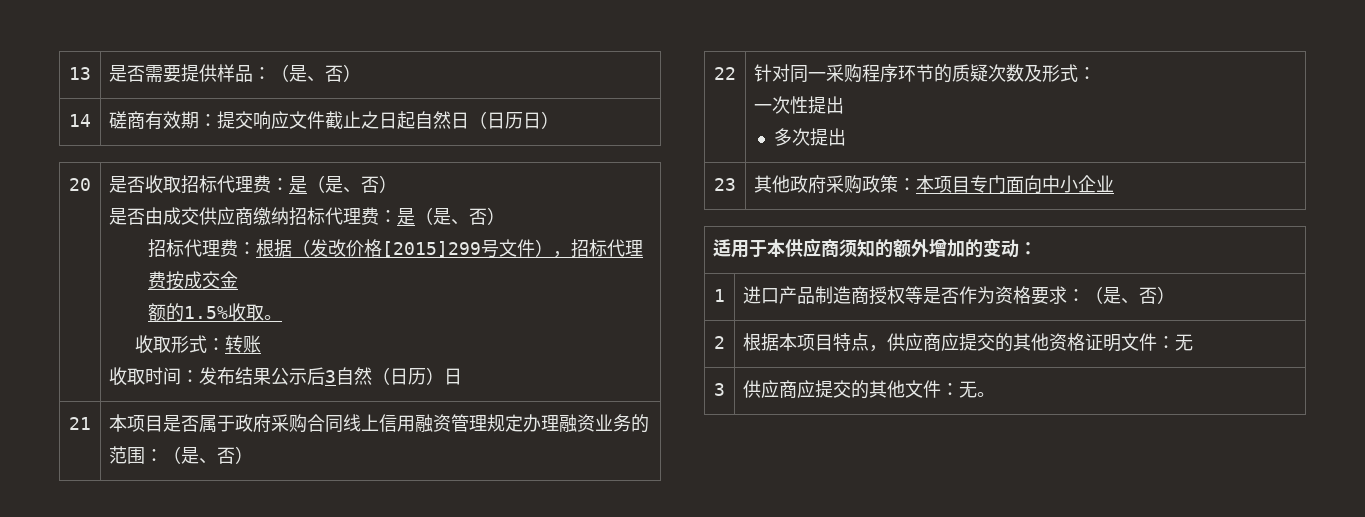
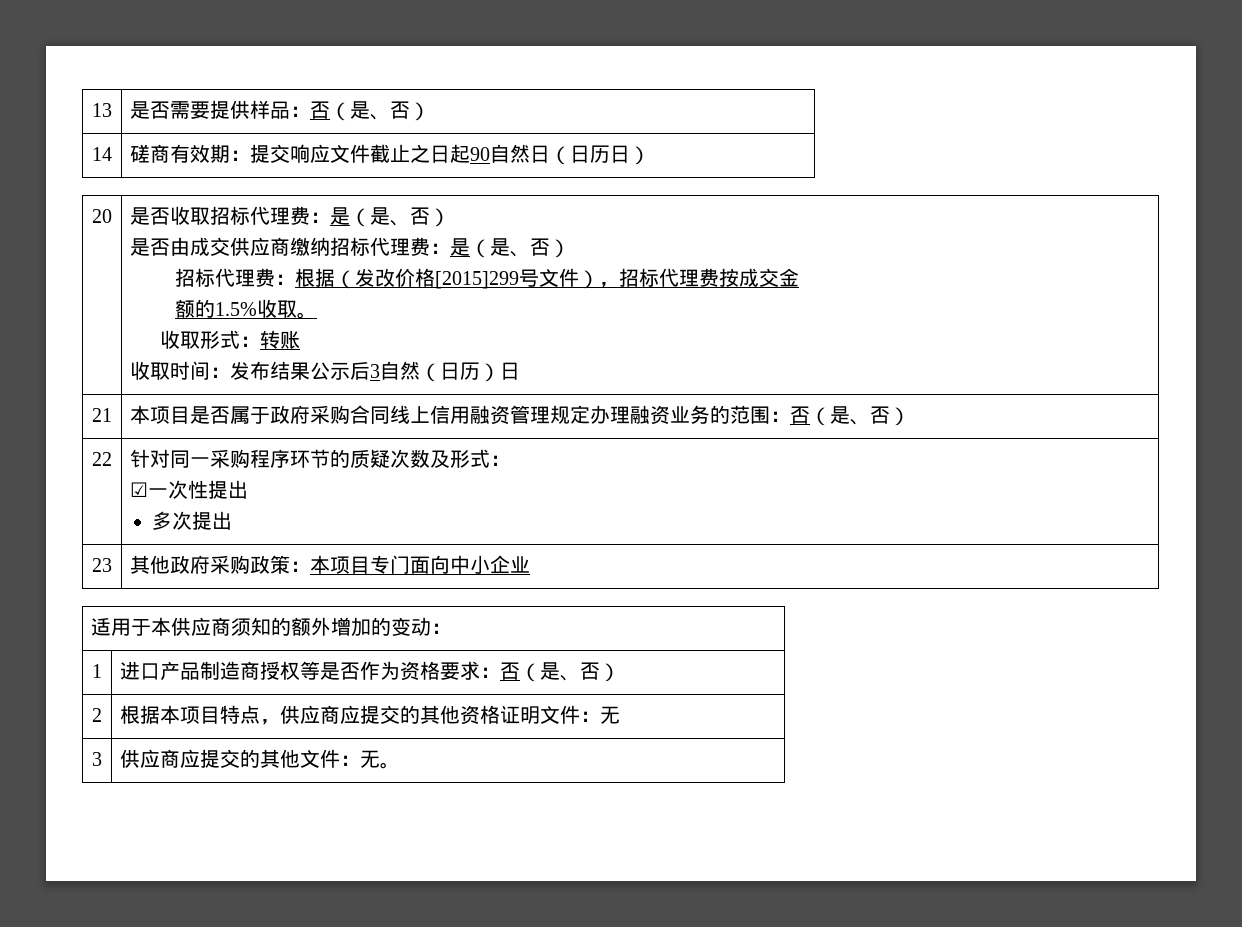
- 13 | 是否需要提供样品：（是、否）
+ 13 | 是否需要提供样品：否（是、否）
- 14 | 磋商有效期：提交响应文件截止之日起自然日（日历日）
+ 14 | 磋商有效期：提交响应文件截止之日起90自然日（日历日）
- 21 | 本项目是否属于政府采购合同线上信用融资管理规定办理融资业务的范围：（是、否）
+ 21 | 本项目是否属于政府采购合同线上信用融资管理规定办理融资业务的范围：否（是、否）
  22 | 针对同一采购程序环节的质疑次数及形式：
- 一次性提出
+ ☑一次性提出
- 1 | 进口产品制造商授权等是否作为资格要求：（是、否）
+ 1 | 进口产品制造商授权等是否作为资格要求：否（是、否）

